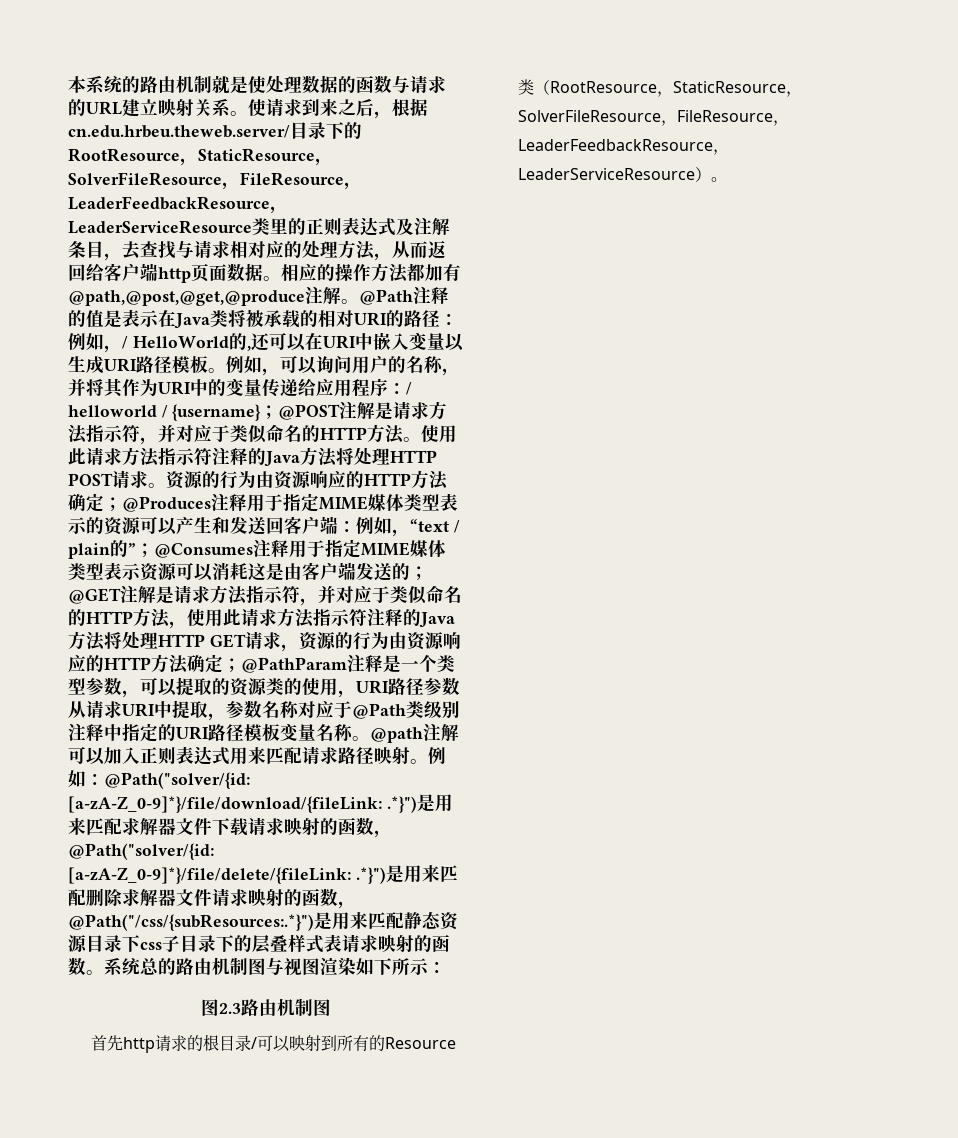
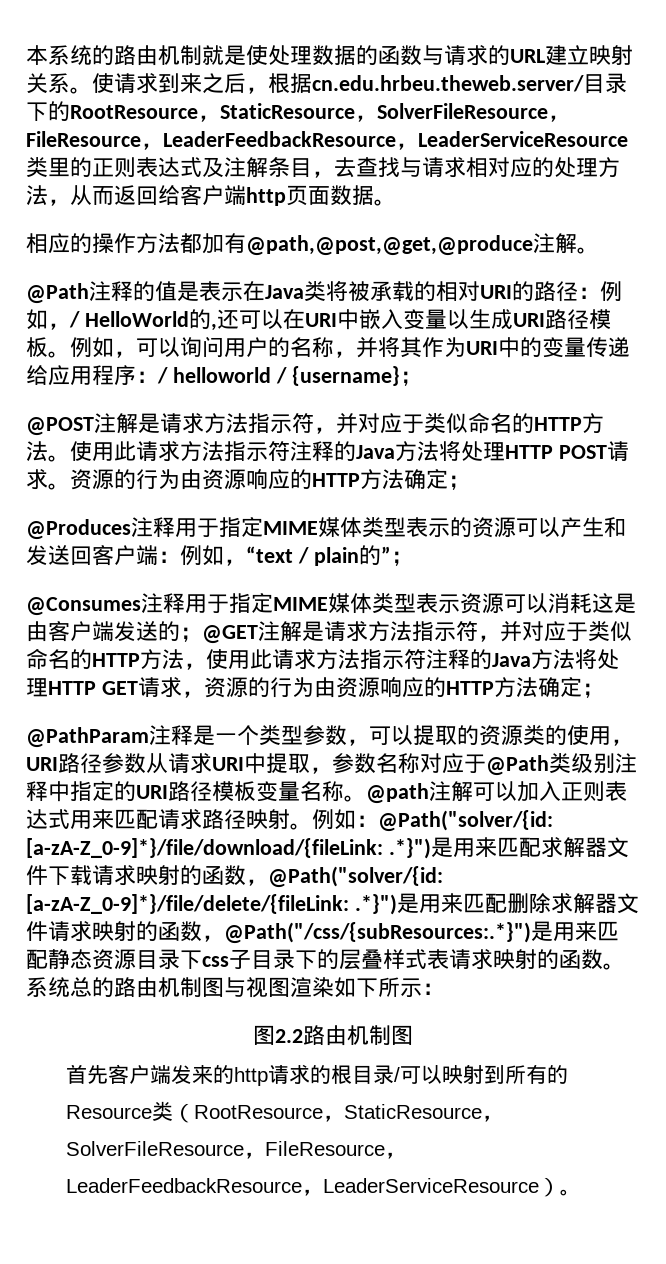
- 使请求到来之后，根据cn.edu.hrbeu.theweb.server/目录下的RootResource，StaticResource，SolverFileResource，FileResource，LeaderFeedbackResource，LeaderServiceResource类里的正则表达式及注解条目，去查找与请求相对应的处理方法，从而返回给客户端http页面数据。相应的操作方法都加有@path,@post,@get,@produce注解。@Path注释的值是表示在Java类将被承载的相对URI的路径：
+ 使请求到来之后，根据cn.edu.hrbeu.theweb.server/目录下的RootResource，StaticResource，SolverFileResource，FileResource，LeaderFeedbackResource，LeaderServiceResource类里的正则表达式及注解条目，去查找与请求相对应的处理方法，从而返回给客户端http页面数据。
+ 相应的操作方法都加有@path,@post,@get,@produce注解。
+ @Path注释的值是表示在Java类将被承载的相对URI的路径：
- 例如，可以询问用户的名称，并将其作为URI中的变量传递给应用程序：/ helloworld / {username}；@POST注解是请求方法指示符，并对应于类似命名的HTTP方法。
+ 例如，可以询问用户的名称，并将其作为URI中的变量传递给应用程序：/ helloworld / {username}；
+ @POST注解是请求方法指示符，并对应于类似命名的HTTP方法。
- 使用此请求方法指示符注释的Java方法将处理HTTP POST请求。资源的行为由资源响应的HTTP方法确定；@Produces注释用于指定MIME媒体类型表示的资源可以产生和发送回客户端：
+ 使用此请求方法指示符注释的Java方法将处理HTTP POST请求。资源的行为由资源响应的HTTP方法确定；
+ @Produces注释用于指定MIME媒体类型表示的资源可以产生和发送回客户端：
- 例如，“text / plain的”；@Consumes注释用于指定MIME媒体类型表示资源可以消耗这是由客户端发送的；
+ 例如，“text / plain的”；
+ @Consumes注释用于指定MIME媒体类型表示资源可以消耗这是由客户端发送的；
- @GET注解是请求方法指示符，并对应于类似命名的HTTP方法，使用此请求方法指示符注释的Java方法将处理HTTP GET请求，资源的行为由资源响应的HTTP方法确定；@PathParam注释是一个类型参数，可以提取的资源类的使用，URI路径参数从请求URI中提取，参数名称对应于@Path类级别注释中指定的URI路径模板变量名称。
+ @GET注解是请求方法指示符，并对应于类似命名的HTTP方法，使用此请求方法指示符注释的Java方法将处理HTTP GET请求，资源的行为由资源响应的HTTP方法确定；
+ @PathParam注释是一个类型参数，可以提取的资源类的使用，URI路径参数从请求URI中提取，参数名称对应于@Path类级别注释中指定的URI路径模板变量名称。
- 图2.3路由机制图
+ 图2.2路由机制图
- 首先http请求的根目录/可以映射到所有的Resource类（RootResource，StaticResource，SolverFileResource，FileResource，LeaderFeedbackResource，LeaderServiceResource）。
+ 首先客户端发来的http请求的根目录/可以映射到所有的Resource类（RootResource，StaticResource，SolverFileResource，FileResource，LeaderFeedbackResource，LeaderServiceResource）。

